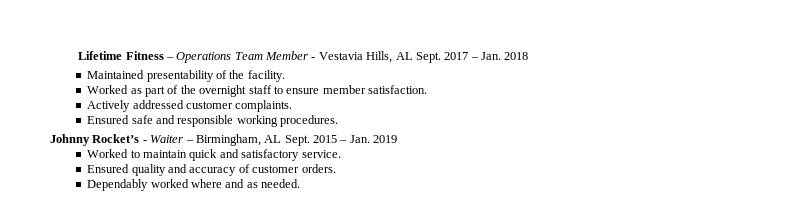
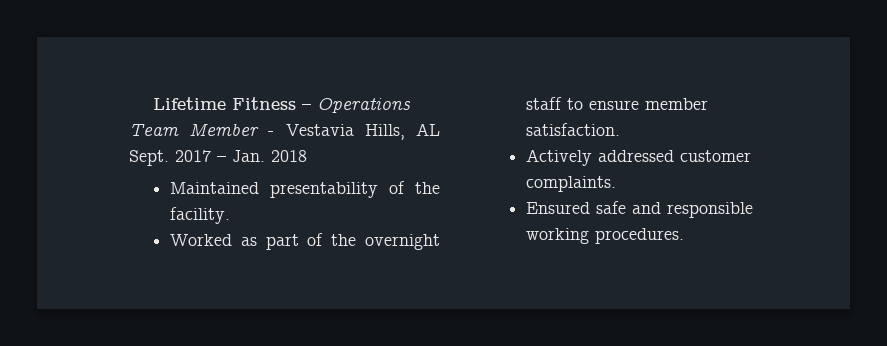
- Johnny Rocket’s - Waiter – Birmingham, AL Sept. 2015 – Jan. 2019
- Worked to maintain quick and satisfactory service.
- Ensured quality and accuracy of customer orders.
- Dependably worked where and as needed.

